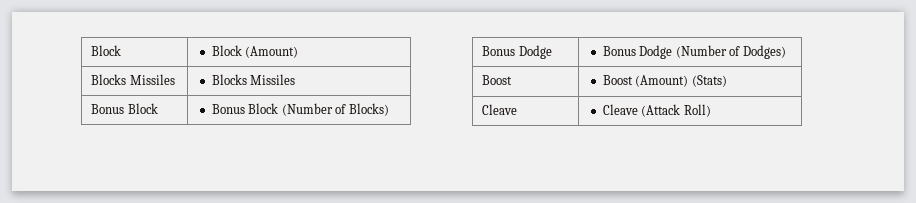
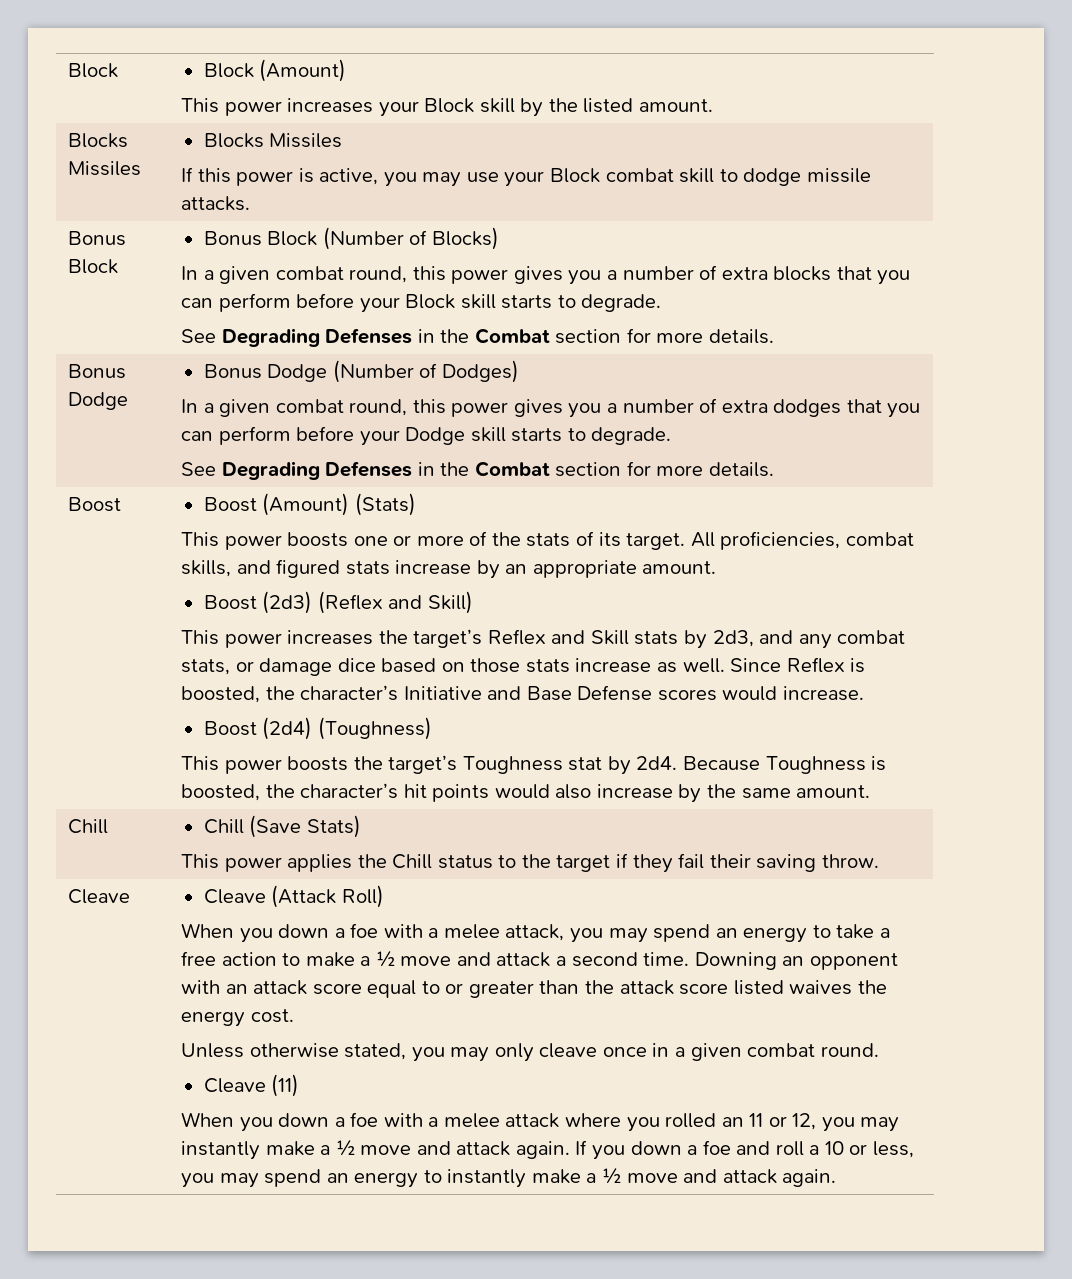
  Block | Block (Amount)
+ This power increases your Block skill by the listed amount.
  Blocks Missiles | Blocks Missiles
+ If this power is active, you may use your Block combat skill to dodge missile attacks.
+ In a given combat round, this power gives you a number of extra blocks that you can perform before your Block skill starts to degrade.
+ See Degrading Defenses in the Combat section for more details.
+ In a given combat round, this power gives you a number of extra dodges that you can perform before your Dodge skill starts to degrade.
+ See Degrading Defenses in the Combat section for more details.
  Boost | Boost (Amount) (Stats)
+ This power boosts one or more of the stats of its target. All proficiencies, combat skills, and figured stats increase by an appropriate amount.
+ Boost (2d3) (Reflex and Skill)
+ This power increases the target’s Reflex and Skill stats by 2d3, and any combat stats, or damage dice based on those stats increase as well. Since Reflex is boosted, the character’s Initiative and Base Defense scores would increase.
+ Boost (2d4) (Toughness)
+ This power boosts the target’s Toughness stat by 2d4. Because Toughness is boosted, the character’s hit points would also increase by the same amount.
+ Chill | Chill (Save Stats)
+ This power applies the Chill status to the target if they fail their saving throw.
  Cleave | Cleave (Attack Roll)
+ When you down a foe with a melee attack, you may spend an energy to take a free action to make a ½ move and attack a second time. Downing an opponent with an attack score equal to or greater than the attack score listed waives the energy cost.
+ Unless otherwise stated, you may only cleave once in a given combat round.
+ Cleave (11)
+ When you down a foe with a melee attack where you rolled an 11 or 12, you may instantly make a ½ move and attack again. If you down a foe and roll a 10 or less, you may spend an energy to instantly make a ½ move and attack again.

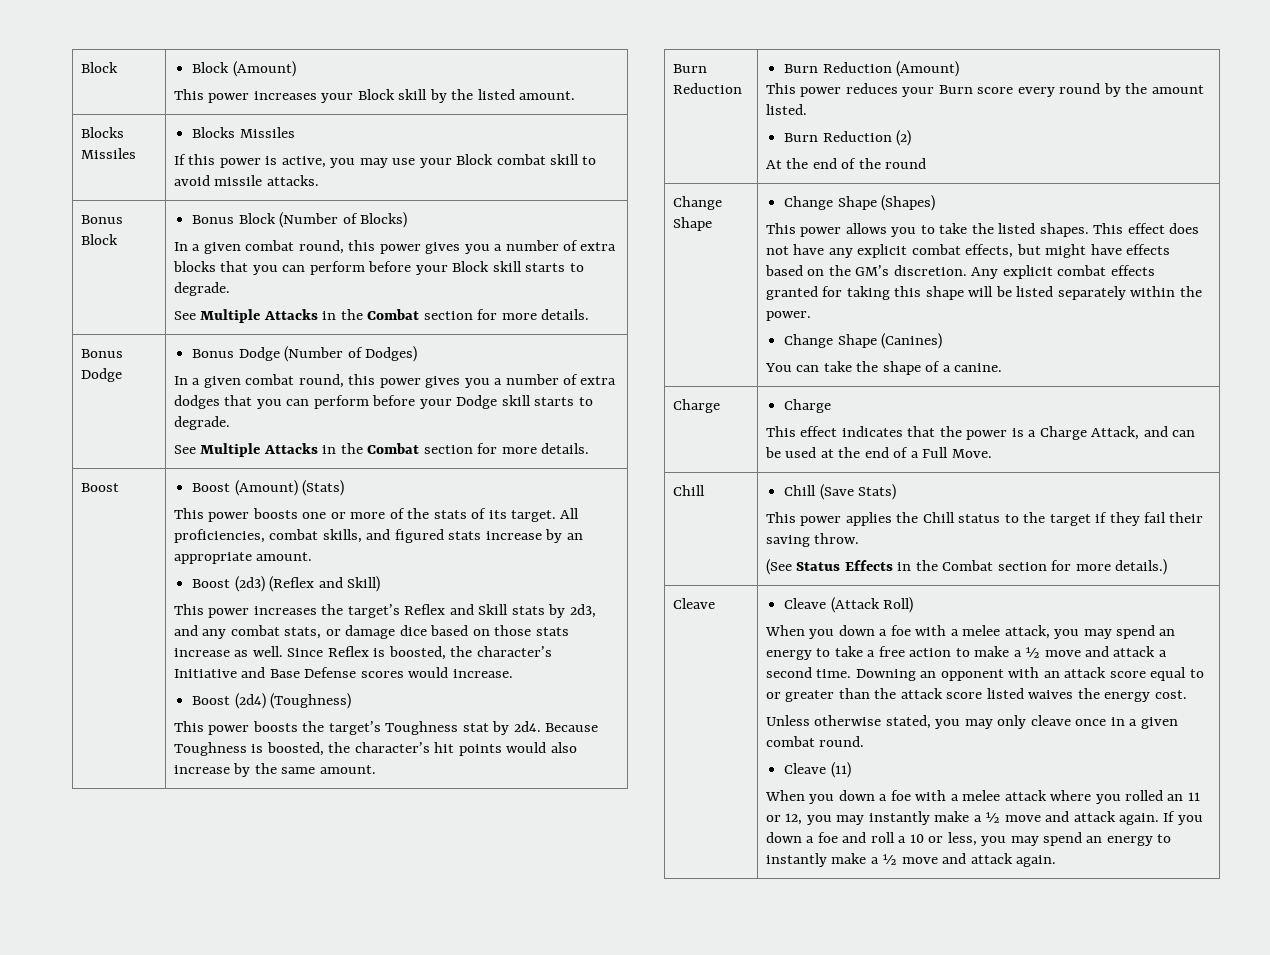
  Blocks Missiles | Blocks Missiles
- If this power is active, you may use your Block combat skill to dodge missile attacks.
+ If this power is active, you may use your Block combat skill to avoid missile attacks.
  In a given combat round, this power gives you a number of extra blocks that you can perform before your Block skill starts to degrade.
- See Degrading Defenses in the Combat section for more details.
+ See Multiple Attacks in the Combat section for more details.
  In a given combat round, this power gives you a number of extra dodges that you can perform before your Dodge skill starts to degrade.
- See Degrading Defenses in the Combat section for more details.
+ See Multiple Attacks in the Combat section for more details.
+ Burn Reduction | Burn Reduction (Amount)
+ This power reduces your Burn score every round by the amount listed.
+ Burn Reduction (2)
+ At the end of the round
+ Change Shape | Change Shape (Shapes)
+ This power allows you to take the listed shapes. This effect does not have any explicit combat effects, but might have effects based on the GM’s discretion. Any explicit combat effects granted for taking this shape will be listed separately within the power.
+ Change Shape (Canines)
+ You can take the shape of a canine.
+ Charge | Charge
+ This effect indicates that the power is a Charge Attack, and can be used at the end of a Full Move.
  Chill | Chill (Save Stats)
  This power applies the Chill status to the target if they fail their saving throw.
+ (See Status Effects in the Combat section for more details.)

